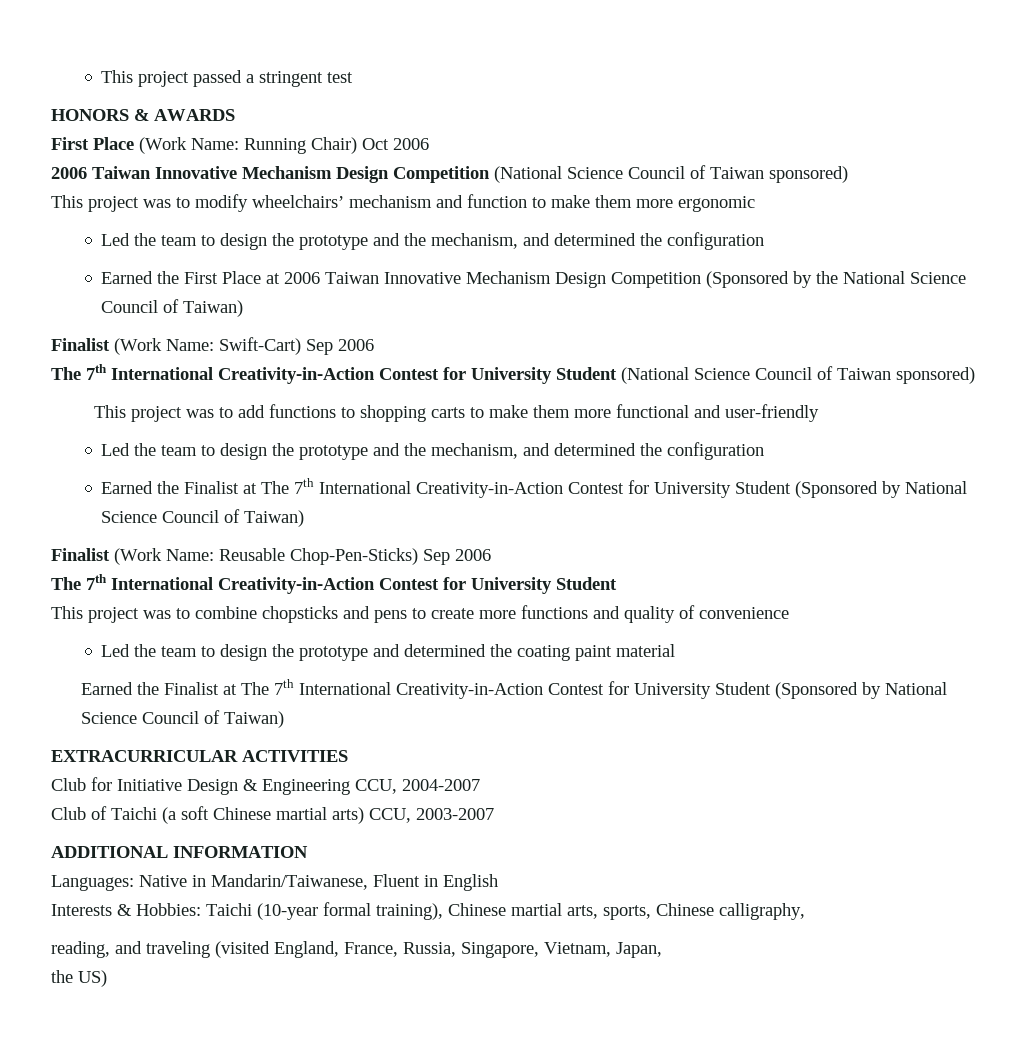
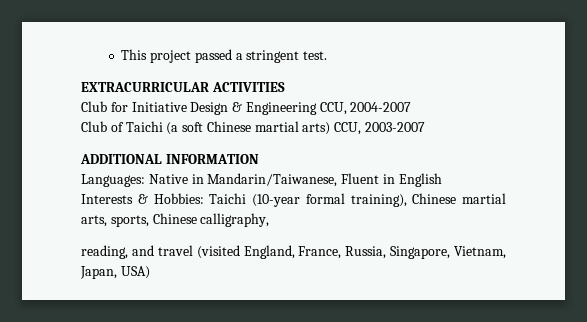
- This project passed a stringent test
- HONORS & AWARDS
- First Place (Work Name: Running Chair) Oct 2006
- 2006 Taiwan Innovative Mechanism Design Competition (National Science Council of Taiwan sponsored)
- This project was to modify wheelchairs’ mechanism and function to make them more ergonomic
- Led the team to design the prototype and the mechanism, and determined the configuration
- Earned the First Place at 2006 Taiwan Innovative Mechanism Design Competition (Sponsored by the National Science Council of Taiwan)
- Finalist (Work Name: Swift-Cart) Sep 2006
- The 7th International Creativity-in-Action Contest for University Student (National Science Council of Taiwan sponsored)
- This project was to add functions to shopping carts to make them more functional and user-friendly
- Led the team to design the prototype and the mechanism, and determined the configuration
- Earned the Finalist at The 7th International Creativity-in-Action Contest for University Student (Sponsored by National Science Council of Taiwan)
- Finalist (Work Name: Reusable Chop-Pen-Sticks) Sep 2006
- The 7th International Creativity-in-Action Contest for University Student
- This project was to combine chopsticks and pens to create more functions and quality of convenience
- Led the team to design the prototype and determined the coating paint material
- Earned the Finalist at The 7th International Creativity-in-Action Contest for University Student (Sponsored by National Science Council of Taiwan)
+ This project passed a stringent test.
- reading, and traveling (visited England, France, Russia, Singapore, Vietnam, Japan,
- the US)
+ reading, and travel (visited England, France, Russia, Singapore, Vietnam, Japan, USA)

